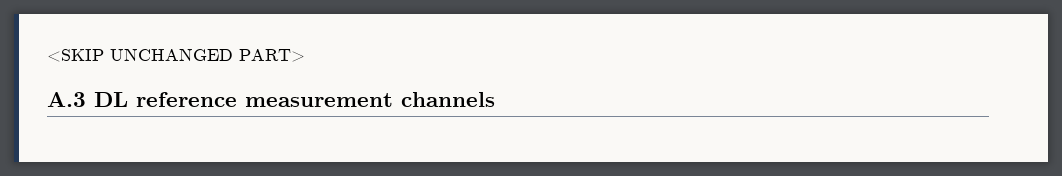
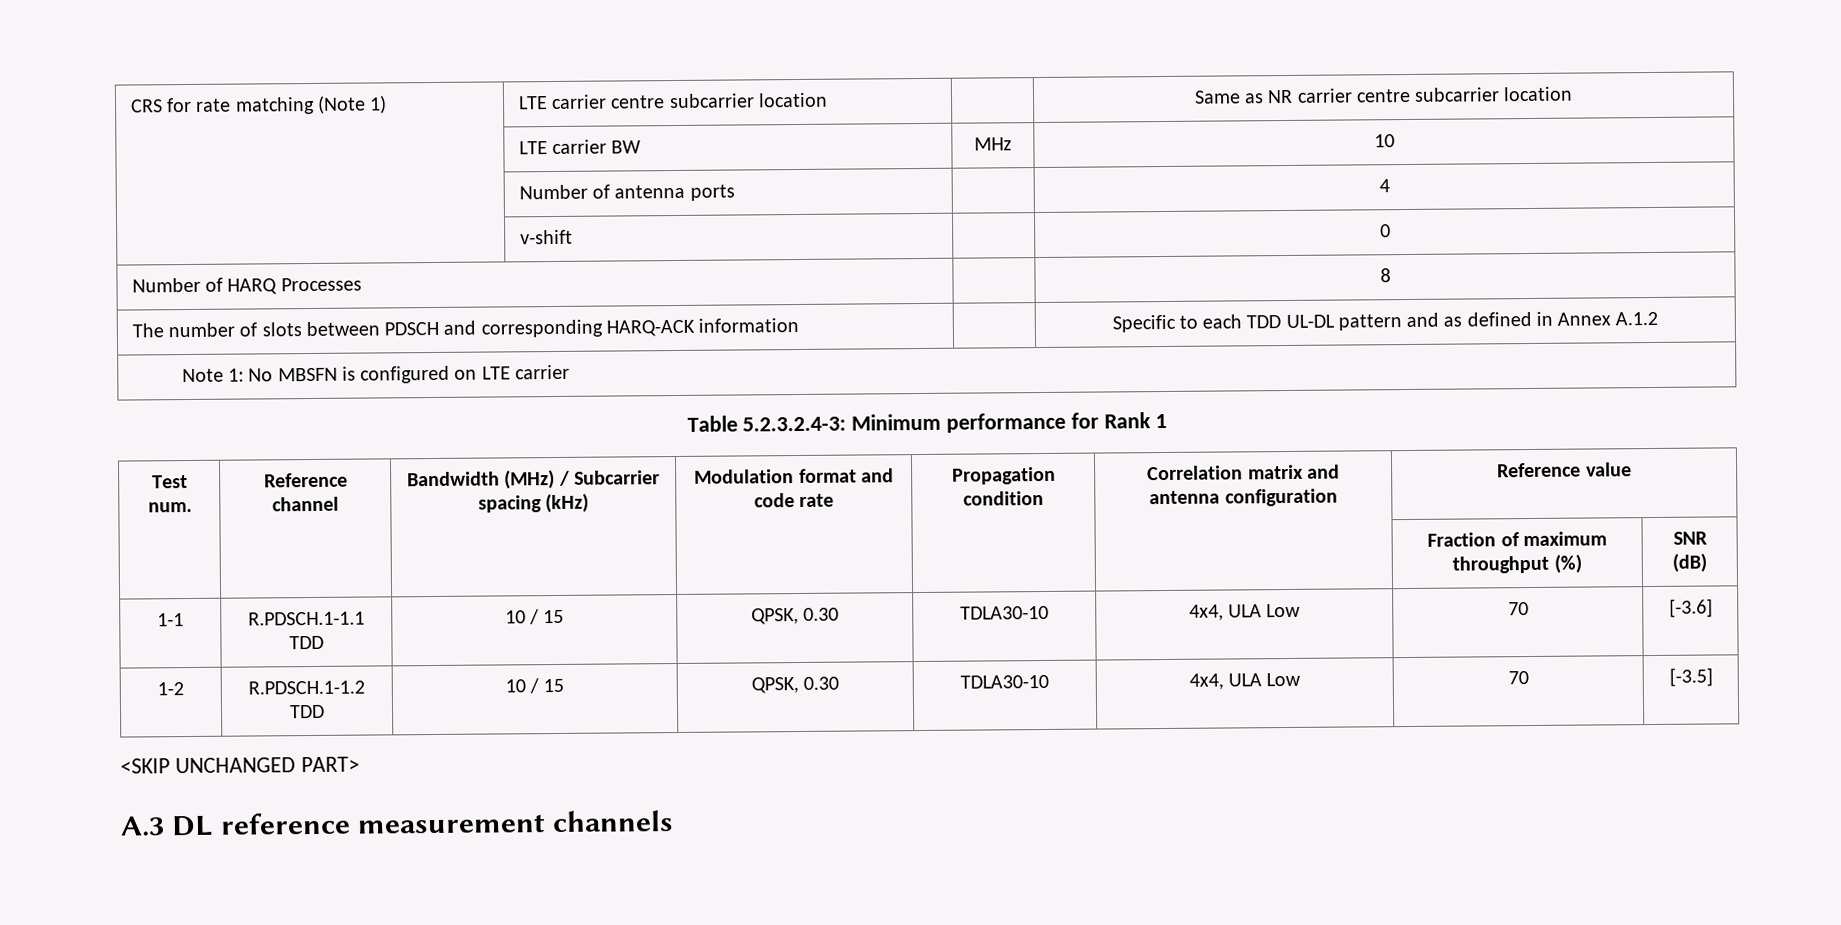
+ CRS for rate matching (Note 1) | LTE carrier centre subcarrier location | | Same as NR carrier centre subcarrier location
+ | LTE carrier BW | MHz | 10
+ | Number of antenna ports | | 4
+ | v-shift | | 0
+ Number of HARQ Processes | | 8
+ The number of slots between PDSCH and corresponding HARQ-ACK information | | Specific to each TDD UL-DL pattern and as defined in Annex A.1.2
+ Note 1: No MBSFN is configured on LTE carrier
+ Table 5.2.3.2.4-3: Minimum performance for Rank 1
+ Test num. | Reference channel | Bandwidth (MHz) / Subcarrier spacing (kHz) | Modulation format and code rate | Propagation condition | Correlation matrix and antenna configuration | Reference value
+ | | | | | | Fraction of maximum throughput (%) | SNR (dB)
+ 1-1 | R.PDSCH.1-1.1 TDD | 10 / 15 | QPSK, 0.30 | TDLA30-10 | 4x4, ULA Low | 70 | [-3.6]
+ 1-2 | R.PDSCH.1-1.2 TDD | 10 / 15 | QPSK, 0.30 | TDLA30-10 | 4x4, ULA Low | 70 | [-3.5]

